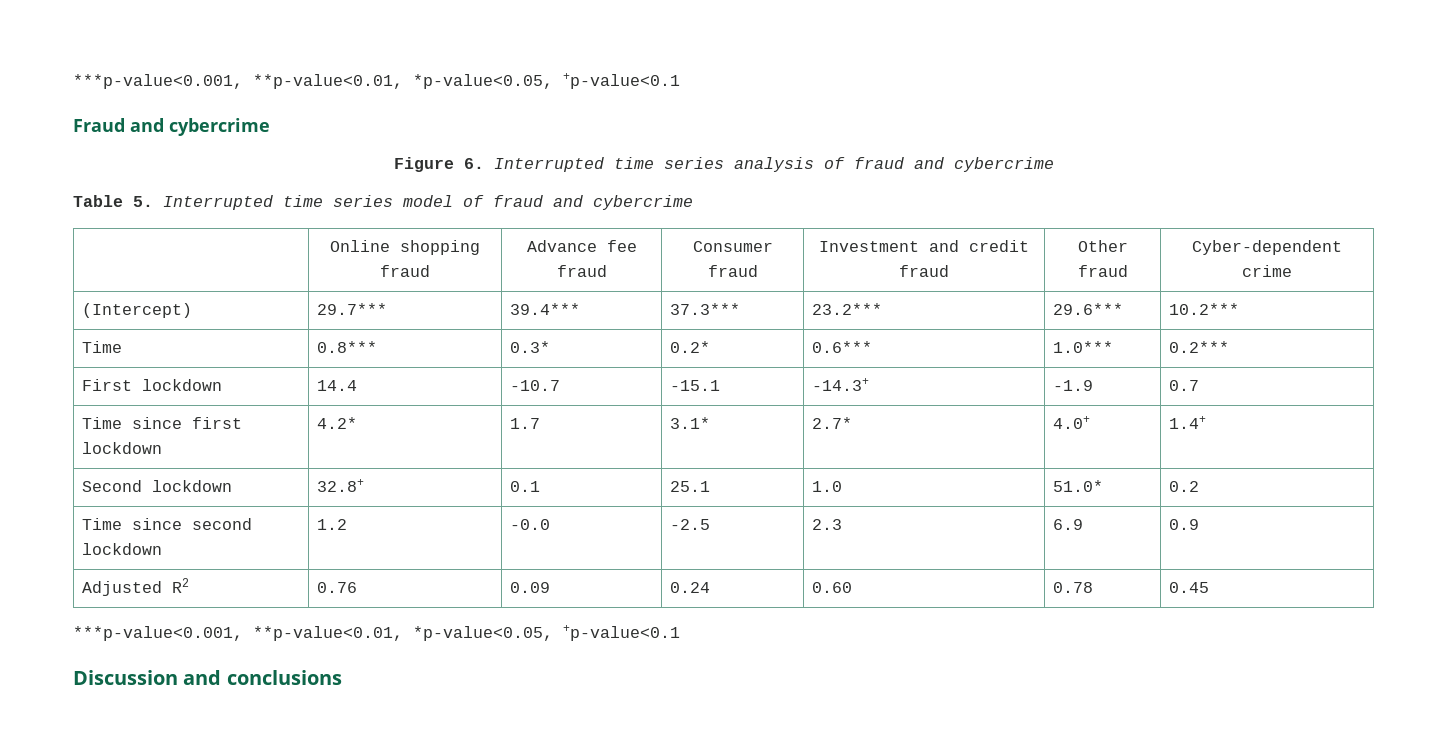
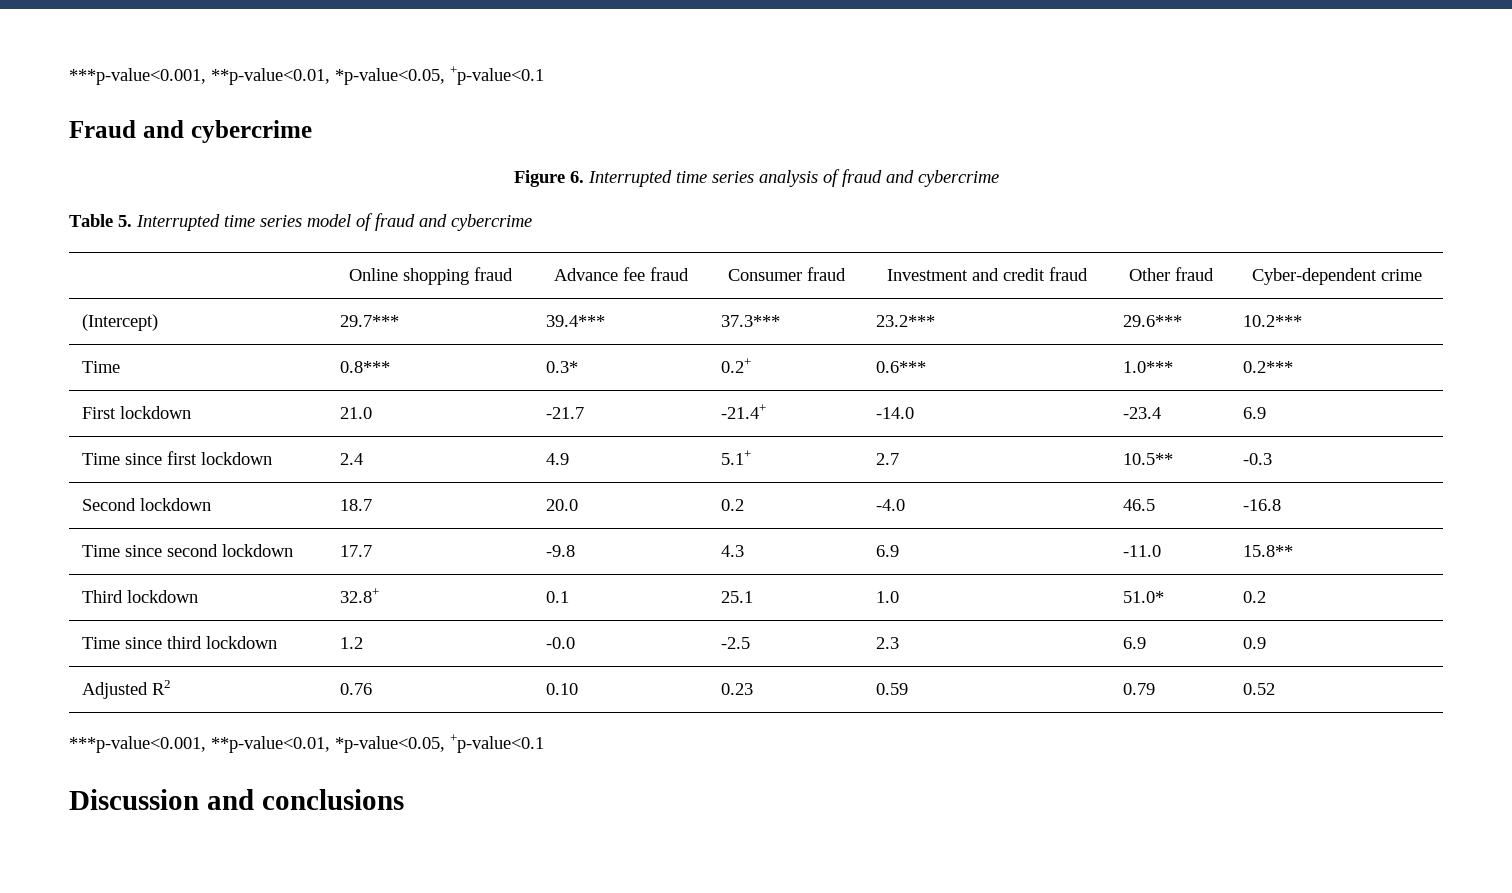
- Time | 0.8*** | 0.3* | 0.2* | 0.6*** | 1.0*** | 0.2***
+ Time | 0.8*** | 0.3* | 0.2+ | 0.6*** | 1.0*** | 0.2***
- First lockdown | 14.4 | -10.7 | -15.1 | -14.3+ | -1.9 | 0.7
- Time since first lockdown | 4.2* | 1.7 | 3.1* | 2.7* | 4.0+ | 1.4+
- Second lockdown | 32.8+ | 0.1 | 25.1 | 1.0 | 51.0* | 0.2
+ First lockdown | 21.0 | -21.7 | -21.4+ | -14.0 | -23.4 | 6.9
+ Time since first lockdown | 2.4 | 4.9 | 5.1+ | 2.7 | 10.5** | -0.3
+ Second lockdown | 18.7 | 20.0 | 0.2 | -4.0 | 46.5 | -16.8
+ Time since second lockdown | 17.7 | -9.8 | 4.3 | 6.9 | -11.0 | 15.8**
+ Third lockdown | 32.8+ | 0.1 | 25.1 | 1.0 | 51.0* | 0.2
- Time since second lockdown | 1.2 | -0.0 | -2.5 | 2.3 | 6.9 | 0.9
+ Time since third lockdown | 1.2 | -0.0 | -2.5 | 2.3 | 6.9 | 0.9
- Adjusted R2 | 0.76 | 0.09 | 0.24 | 0.60 | 0.78 | 0.45
+ Adjusted R2 | 0.76 | 0.10 | 0.23 | 0.59 | 0.79 | 0.52

